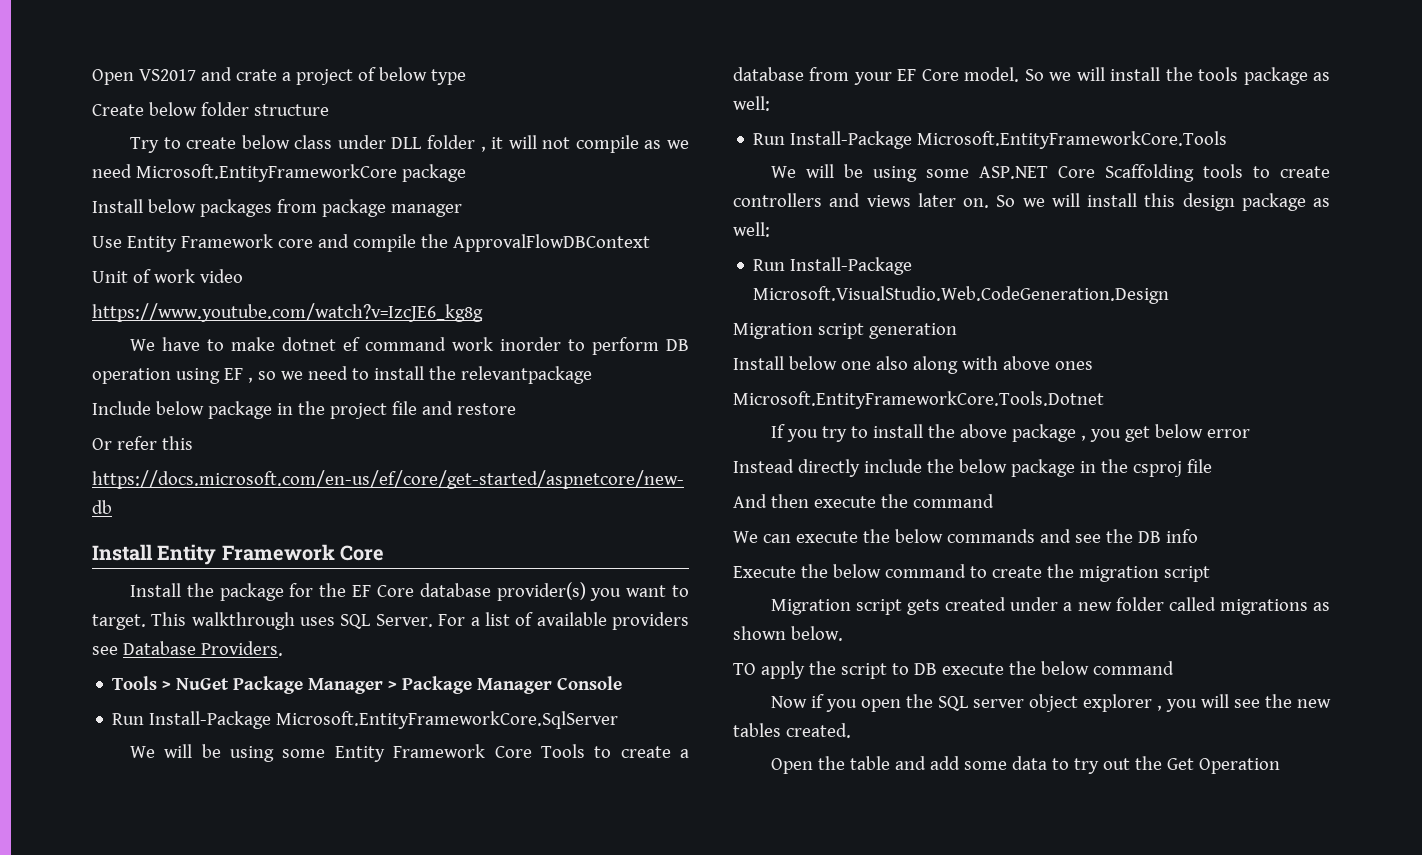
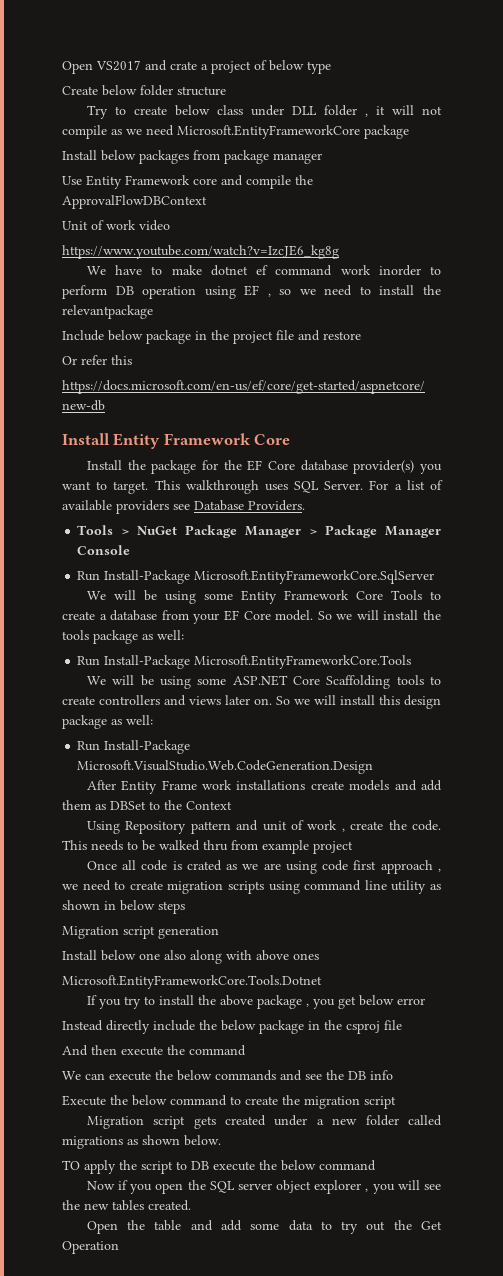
+ After Entity Frame work installations create models and add them as DBSet to the Context
+ Using Repository pattern and unit of work , create the code. This needs to be walked thru from example project
+ Once all code is crated as we are using code first approach , we need to create migration scripts using command line utility as shown in below steps

